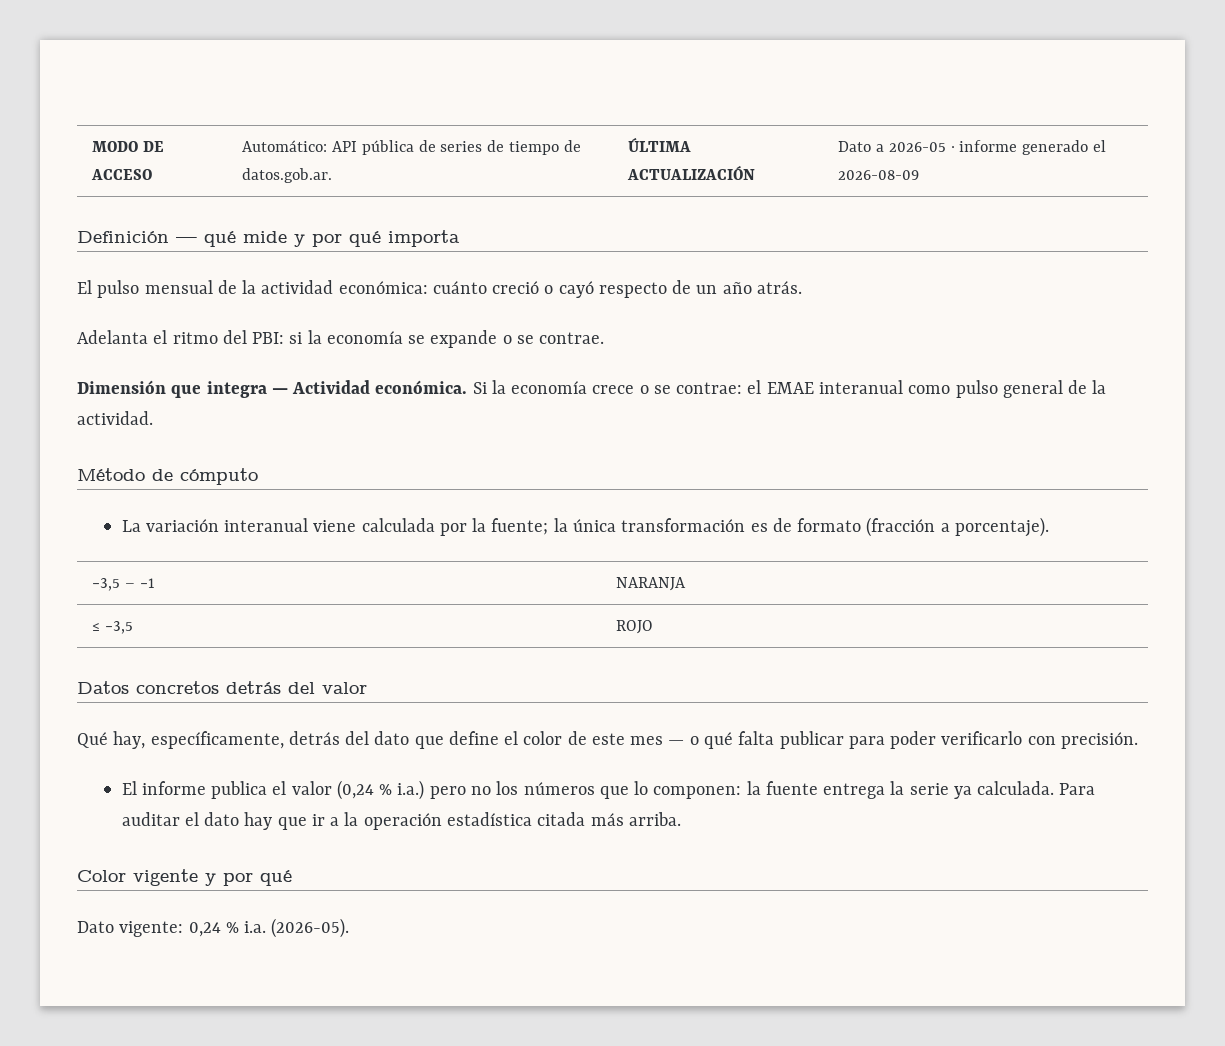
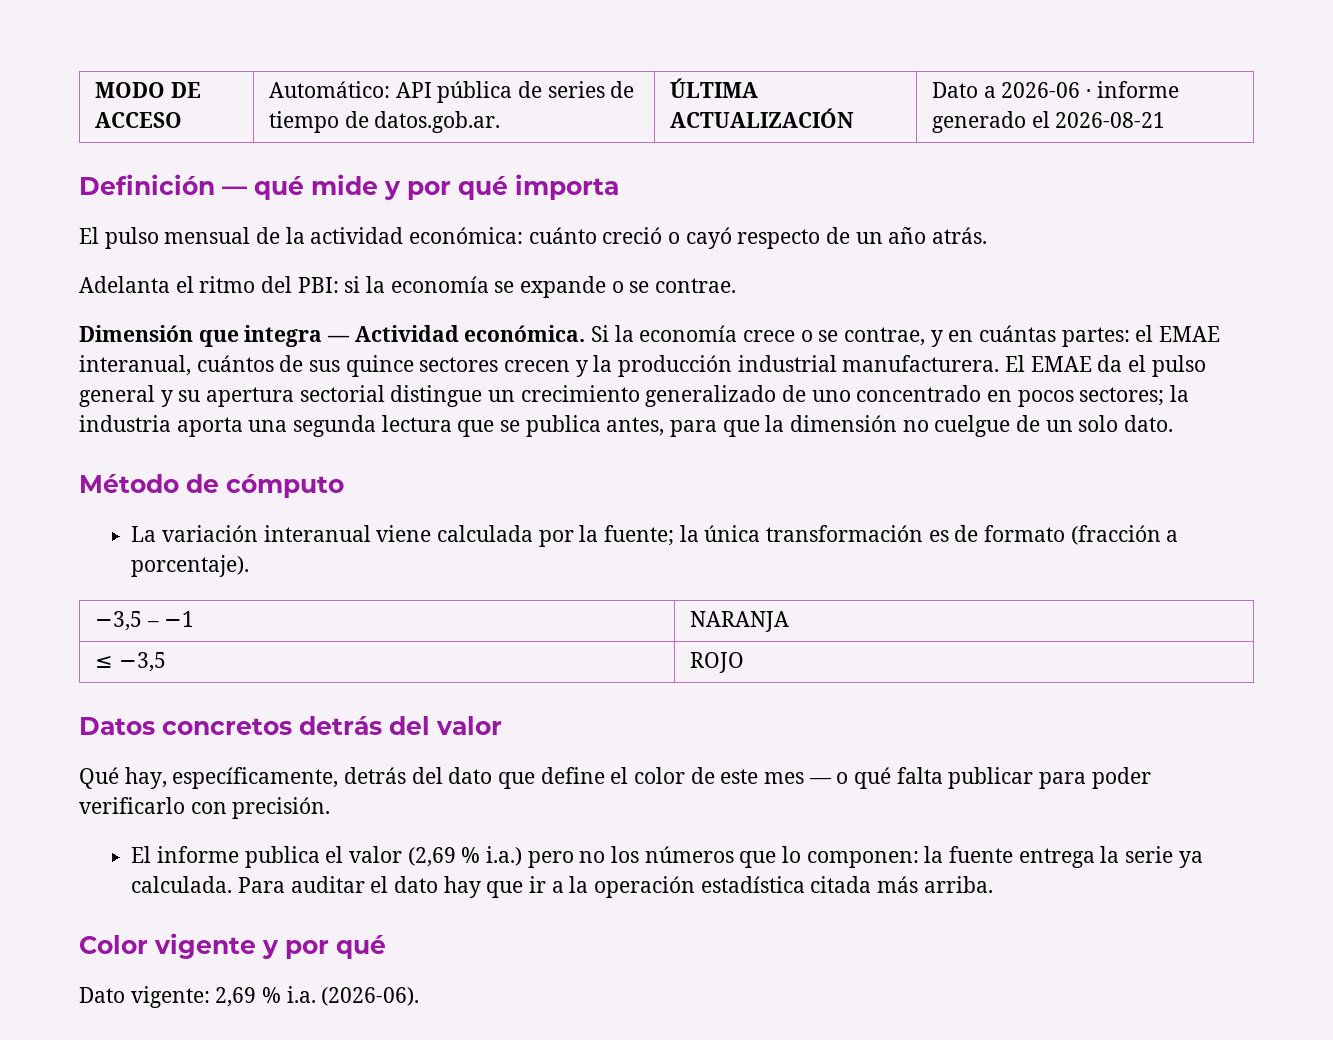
- MODO DE ACCESO | Automático: API pública de series de tiempo de datos.gob.ar. | ÚLTIMA ACTUALIZACIÓN | Dato a 2026-05 · informe generado el 2026-08-09
+ MODO DE ACCESO | Automático: API pública de series de tiempo de datos.gob.ar. | ÚLTIMA ACTUALIZACIÓN | Dato a 2026-06 · informe generado el 2026-08-21
- Si la economía crece o se contrae: el EMAE interanual como pulso general de la actividad.
+ Si la economía crece o se contrae, y en cuántas partes: el EMAE interanual, cuántos de sus quince sectores crecen y la producción industrial manufacturera. El EMAE da el pulso general y su apertura sectorial distingue un crecimiento generalizado de uno concentrado en pocos sectores; la industria aporta una segunda lectura que se publica antes, para que la dimensión no cuelgue de un solo dato.
- El informe publica el valor (0,24 % i.a.) pero no los números que lo componen: la fuente entrega la serie ya calculada.
+ El informe publica el valor (2,69 % i.a.) pero no los números que lo componen: la fuente entrega la serie ya calculada.
- Dato vigente: 0,24 % i.a. (2026-05).
+ Dato vigente: 2,69 % i.a. (2026-06).

